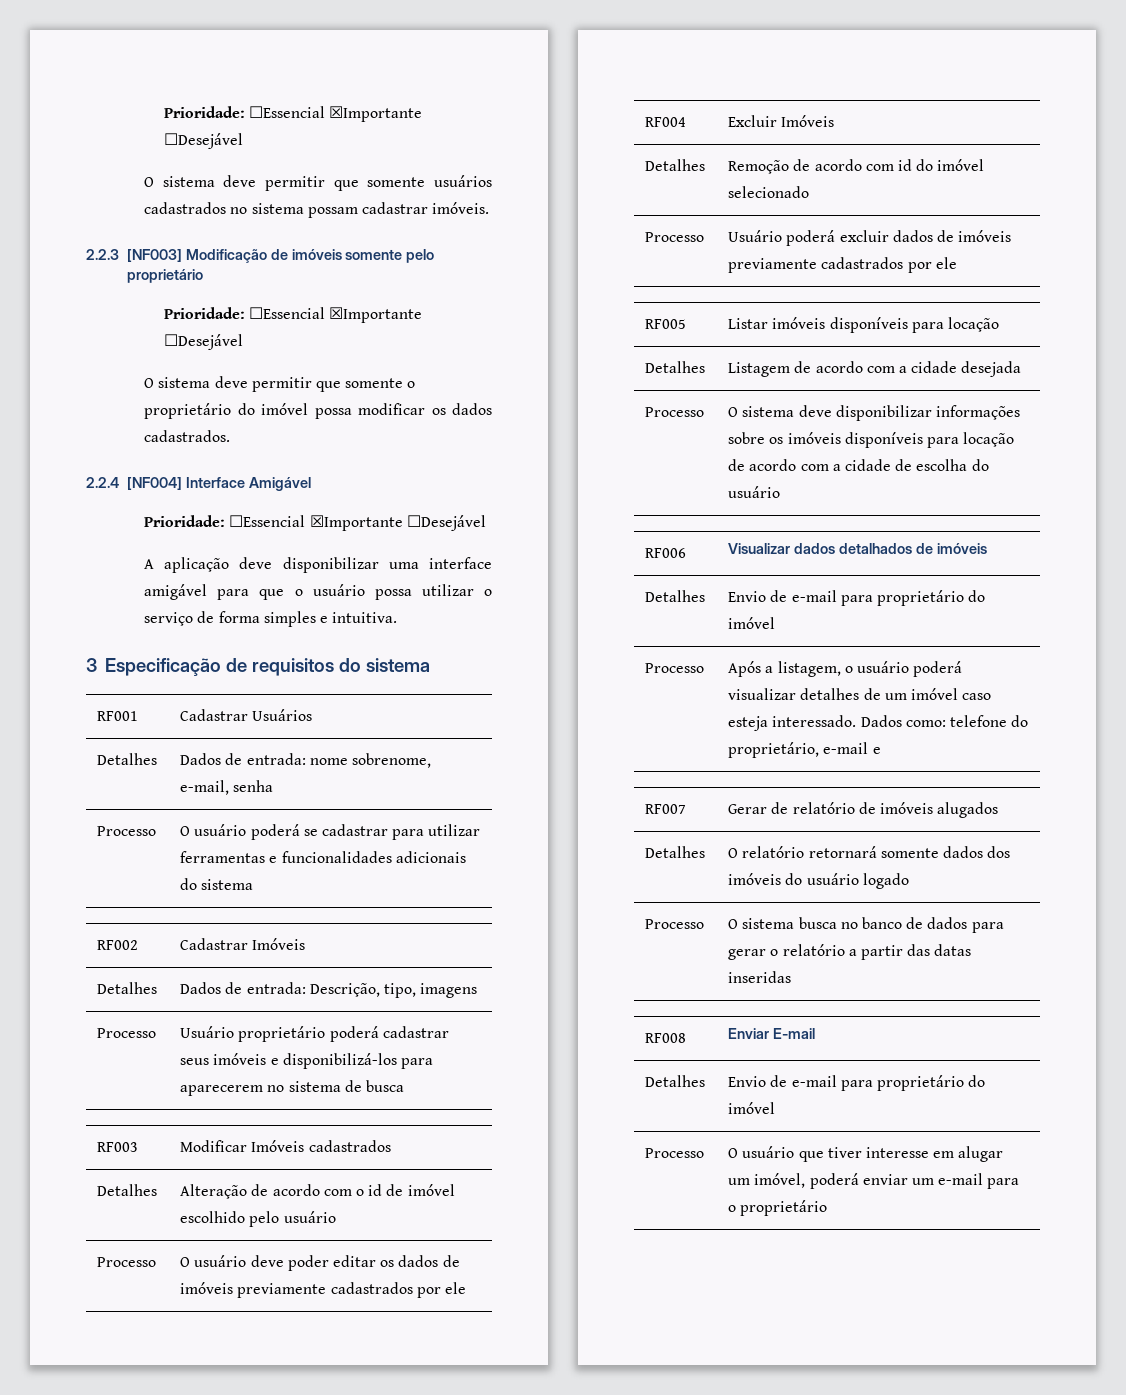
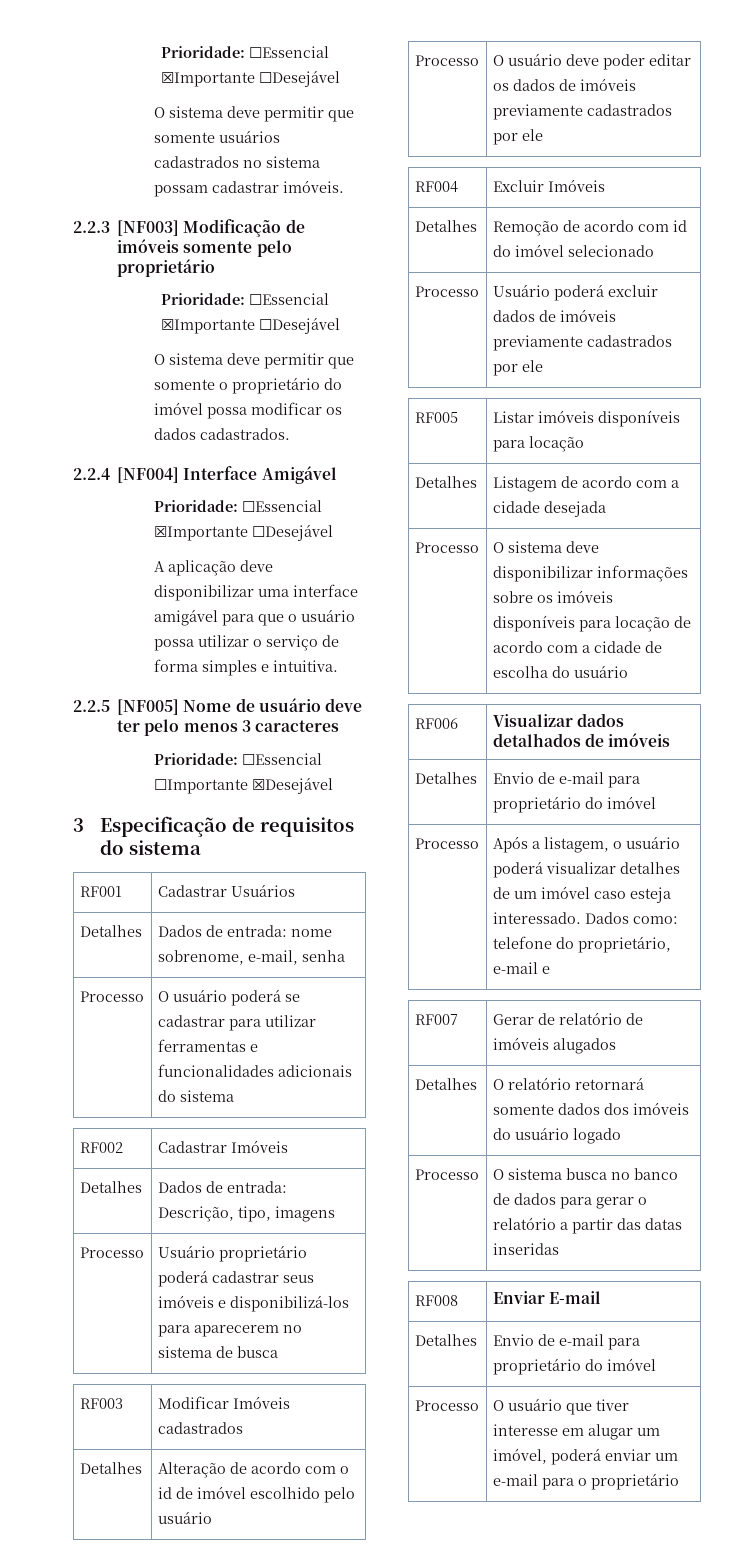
+ 2.2.5 [NF005] Nome de usuário deve ter pelo menos 3 caracteres
+ Prioridade: ☐Essencial ☐Importante ☒Desejável

